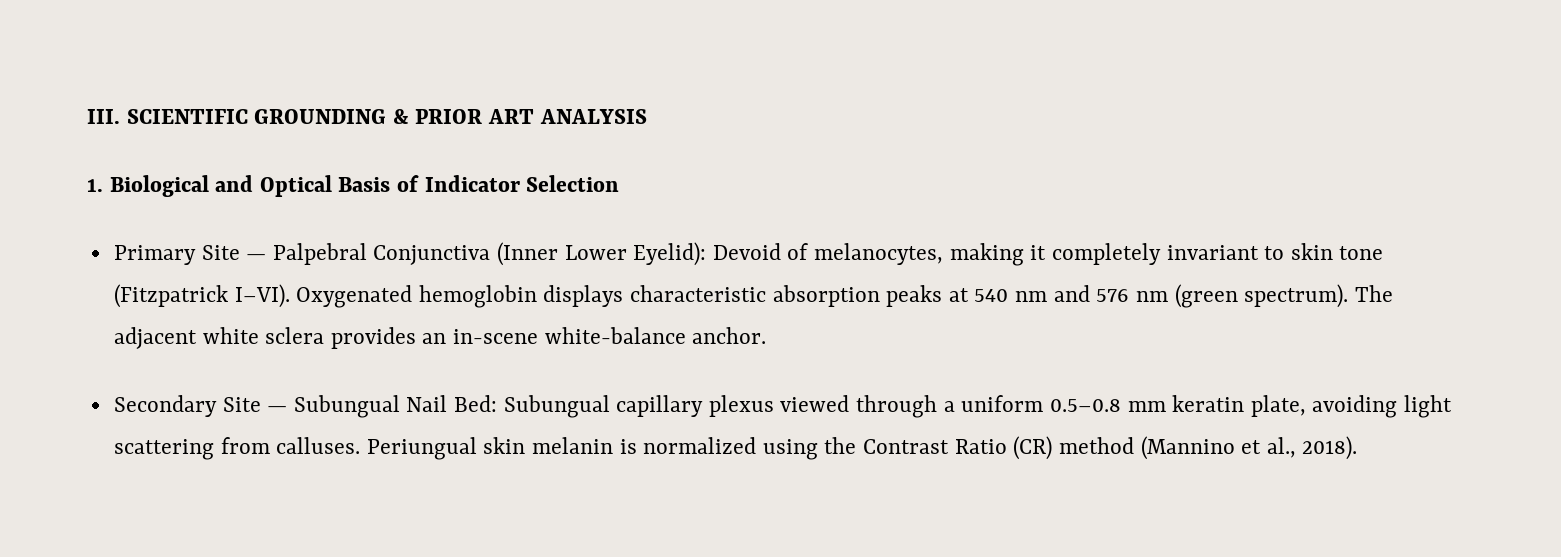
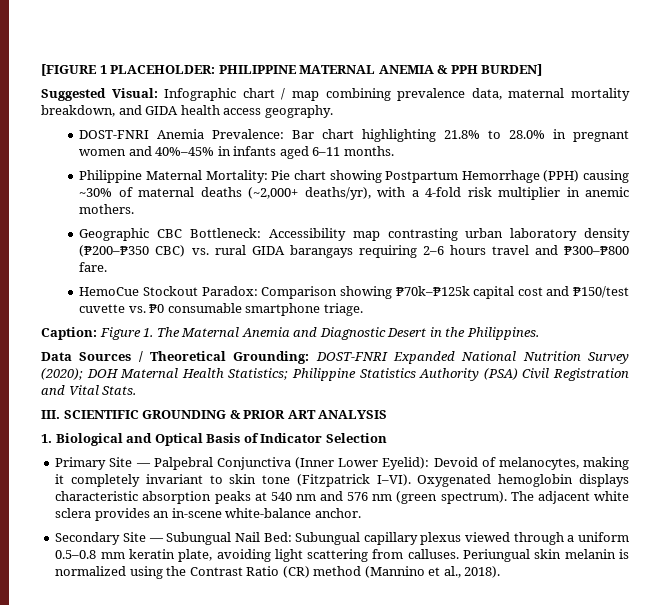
+ [FIGURE 1 PLACEHOLDER: PHILIPPINE MATERNAL ANEMIA & PPH BURDEN]
+ Suggested Visual: Infographic chart / map combining prevalence data, maternal mortality breakdown, and GIDA health access geography.
+ DOST-FNRI Anemia Prevalence: Bar chart highlighting 21.8% to 28.0% in pregnant women and 40%–45% in infants aged 6–11 months.
+ Philippine Maternal Mortality: Pie chart showing Postpartum Hemorrhage (PPH) causing ~30% of maternal deaths (~2,000+ deaths/yr), with a 4-fold risk multiplier in anemic mothers.
+ Geographic CBC Bottleneck: Accessibility map contrasting urban laboratory density (₱200–₱350 CBC) vs. rural GIDA barangays requiring 2–6 hours travel and ₱300–₱800 fare.
+ HemoCue Stockout Paradox: Comparison showing ₱70k–₱125k capital cost and ₱150/test cuvette vs. ₱0 consumable smartphone triage.
+ Caption: Figure 1. The Maternal Anemia and Diagnostic Desert in the Philippines.
+ Data Sources / Theoretical Grounding: DOST-FNRI Expanded National Nutrition Survey (2020); DOH Maternal Health Statistics; Philippine Statistics Authority (PSA) Civil Registration and Vital Stats.

